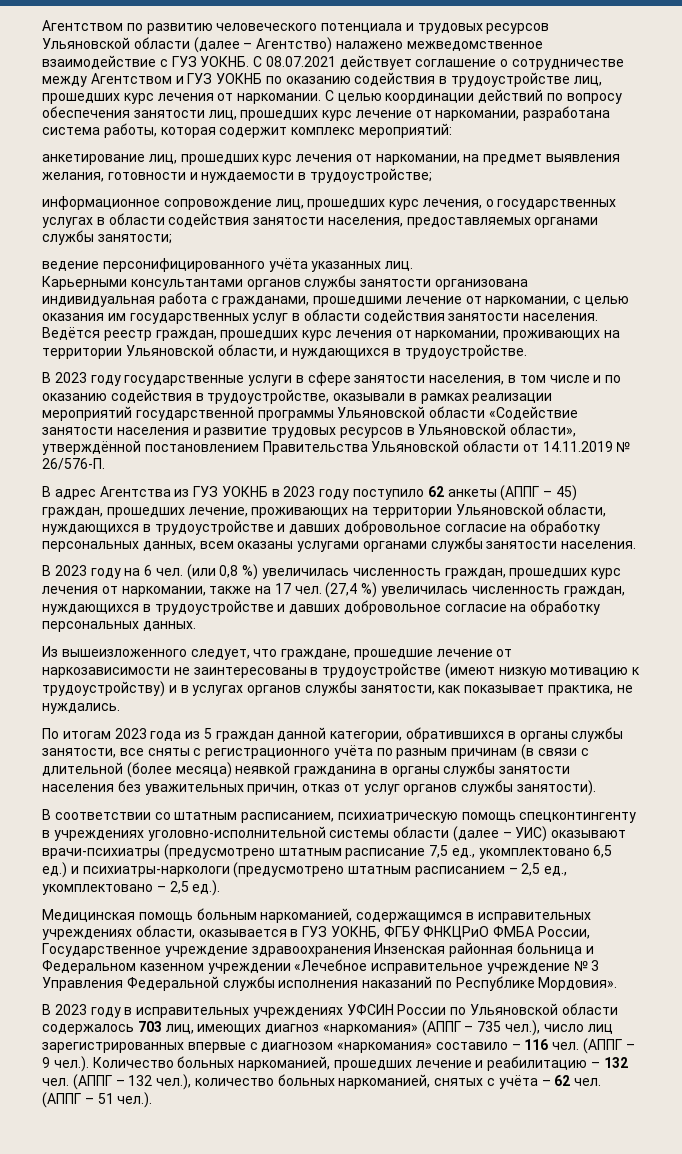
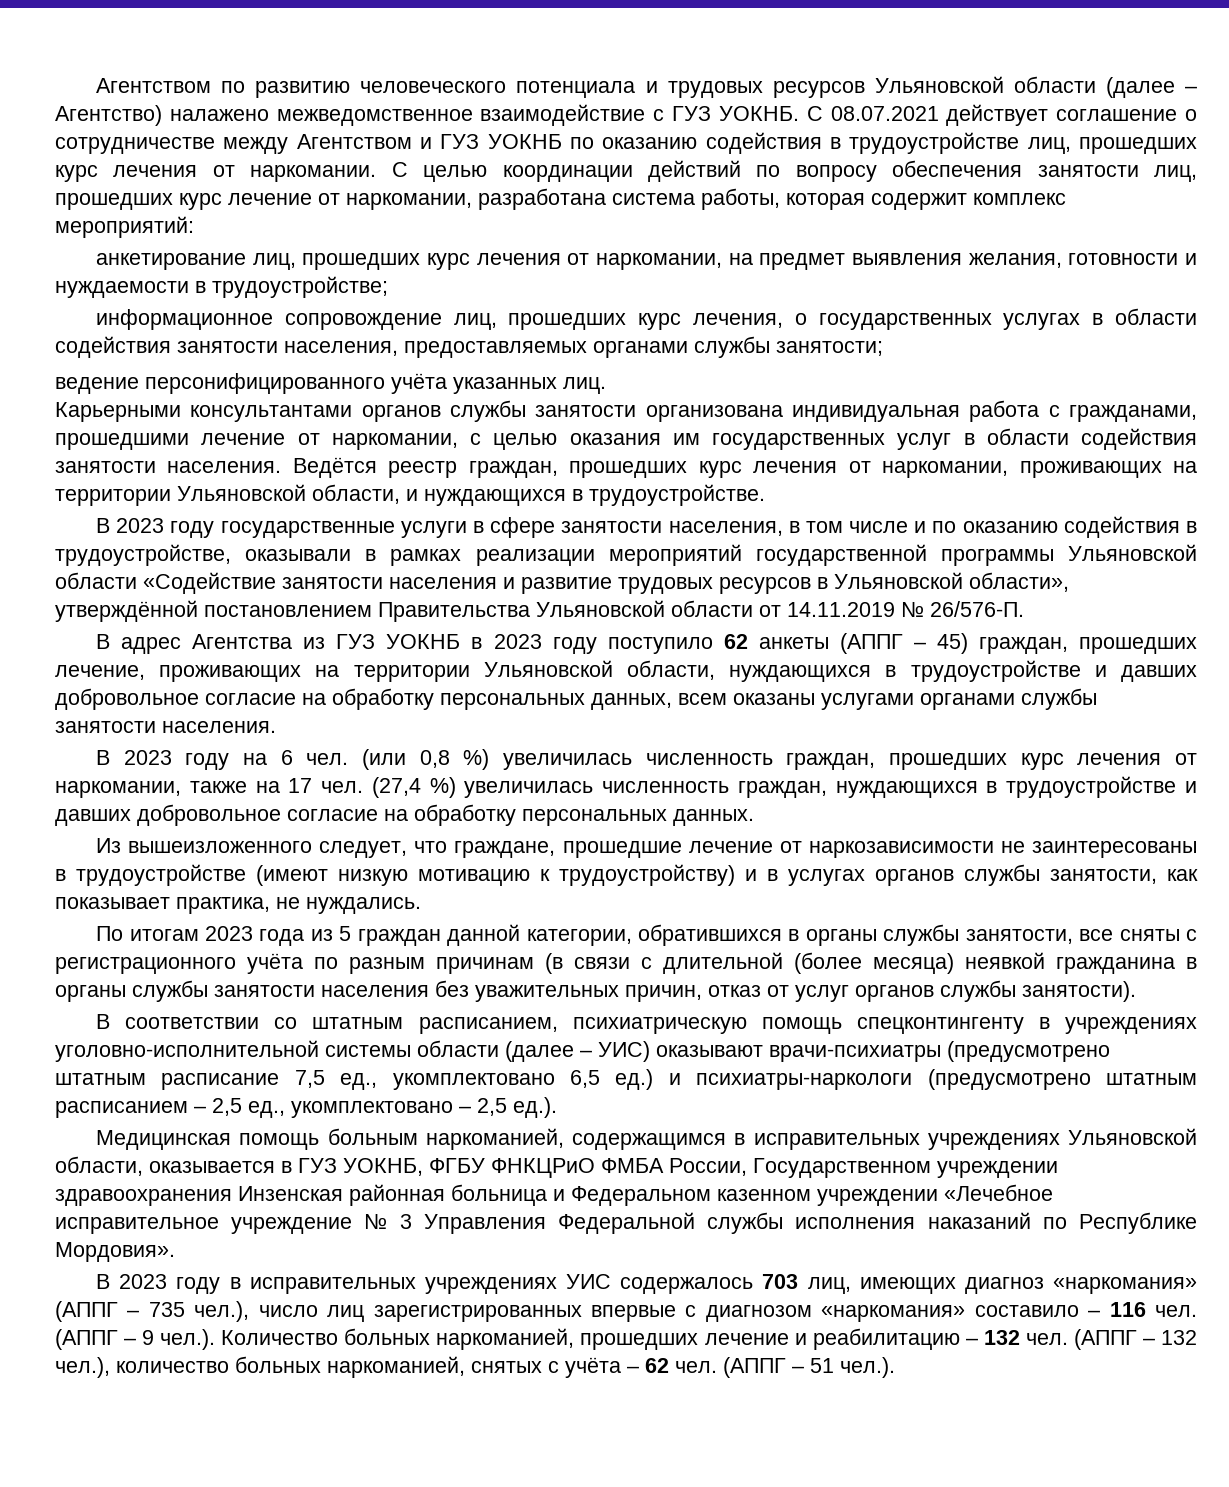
- Медицинская помощь больным наркоманией, содержащимся в исправительных учреждениях области, оказывается в ГУЗ УОКНБ, ФГБУ ФНКЦРиО ФМБА России, Государственное учреждение здравоохранения Инзенская районная больница и Федеральном казенном учреждении «Лечебное исправительное учреждение № 3 Управления Федеральной службы исполнения наказаний по Республике Мордовия».
+ Медицинская помощь больным наркоманией, содержащимся в исправительных учреждениях Ульяновской области, оказывается в ГУЗ УОКНБ, ФГБУ ФНКЦРиО ФМБА России, Государственном учреждении здравоохранения Инзенская районная больница и Федеральном казенном учреждении «Лечебное исправительное учреждение № 3 Управления Федеральной службы исполнения наказаний по Республике Мордовия».
- В 2023 году в исправительных учреждениях УФСИН России по Ульяновской области содержалось 703 лиц, имеющих диагноз «наркомания» (АППГ – 735 чел.), число лиц зарегистрированных впервые с диагнозом «наркомания» составило – 116 чел.
+ В 2023 году в исправительных учреждениях УИС содержалось 703 лиц, имеющих диагноз «наркомания» (АППГ – 735 чел.), число лиц зарегистрированных впервые с диагнозом «наркомания» составило – 116 чел.

